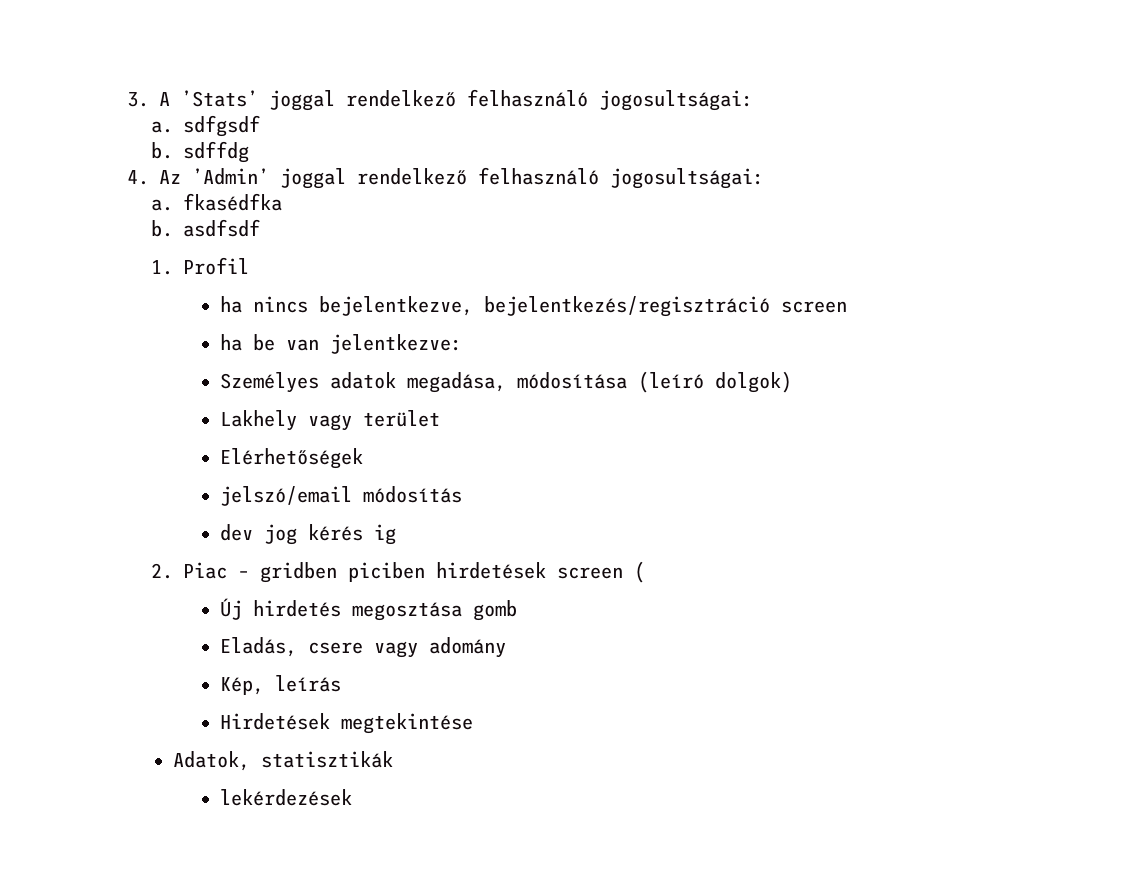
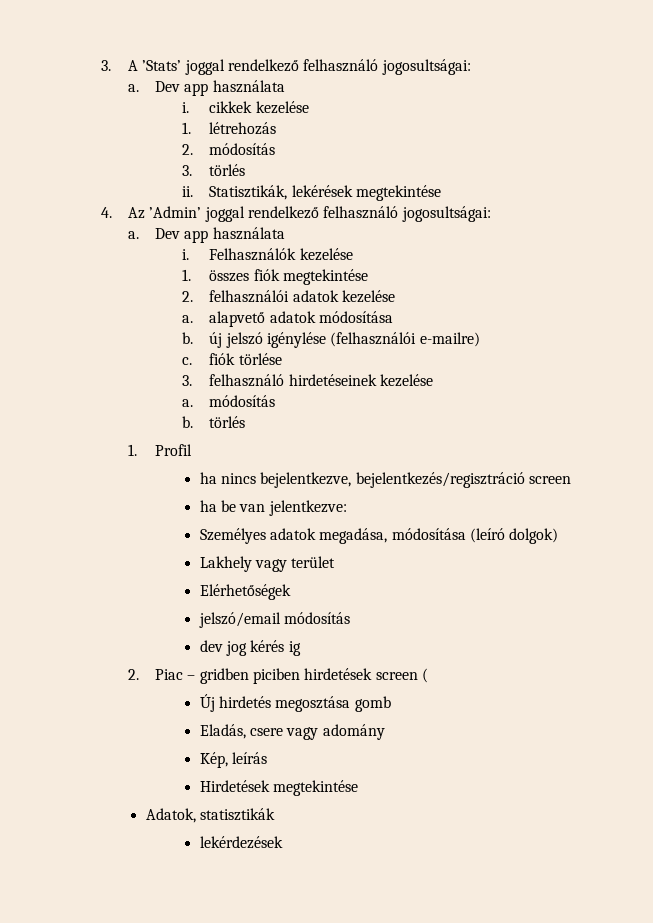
  3. A ’Stats’ joggal rendelkező felhasználó jogosultságai:
- a. sdfgsdf
- b. sdffdg
+ a. Dev app használata
+ i. cikkek kezelése
+ 1. létrehozás
+ 2. módosítás
+ 3. törlés
+ ii. Statisztikák, lekérések megtekintése
  4. Az ’Admin’ joggal rendelkező felhasználó jogosultságai:
- a. fkasédfka
- b. asdfsdf
+ a. Dev app használata
+ i. Felhasználók kezelése
+ 1. összes fiók megtekintése
+ 2. felhasználói adatok kezelése
+ a. alapvető adatok módosítása
+ b. új jelszó igénylése (felhasználói e-mailre)
+ c. fiók törlése
+ 3. felhasználó hirdetéseinek kezelése
+ a. módosítás
+ b. törlés

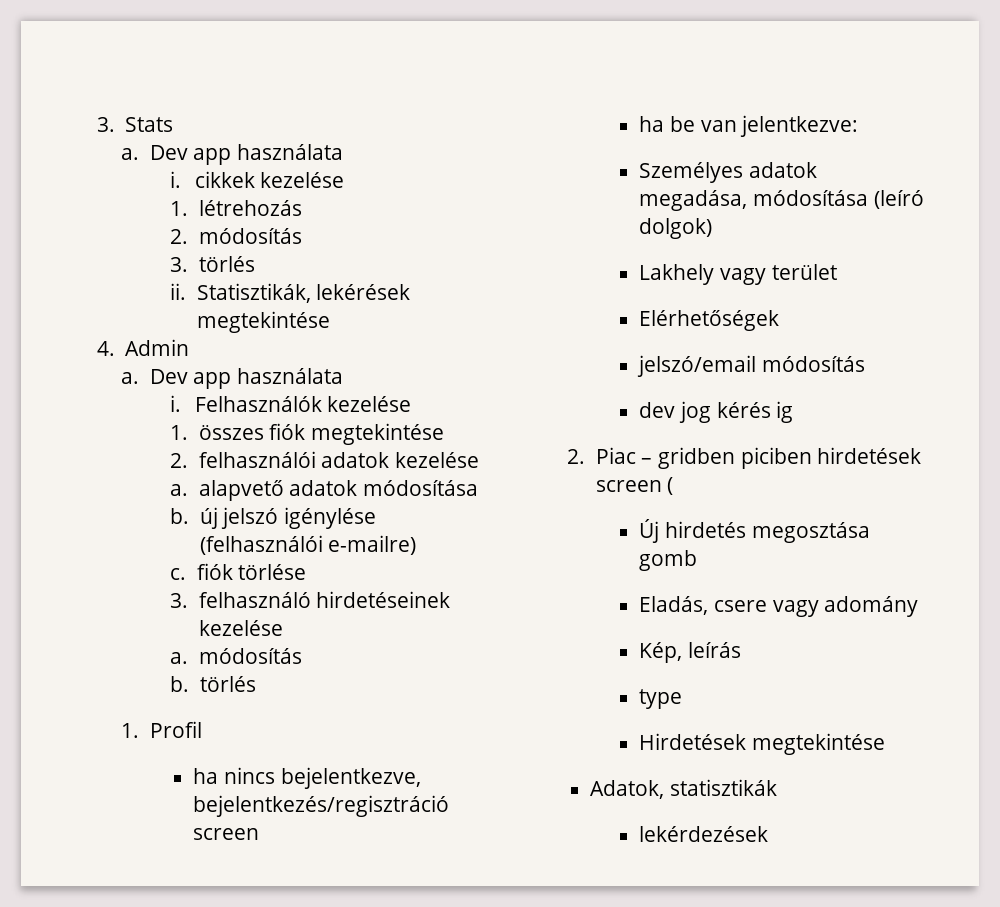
- 3. A ’Stats’ joggal rendelkező felhasználó jogosultságai:
+ 3. Stats
- 4. Az ’Admin’ joggal rendelkező felhasználó jogosultságai:
+ 4. Admin
+ type

